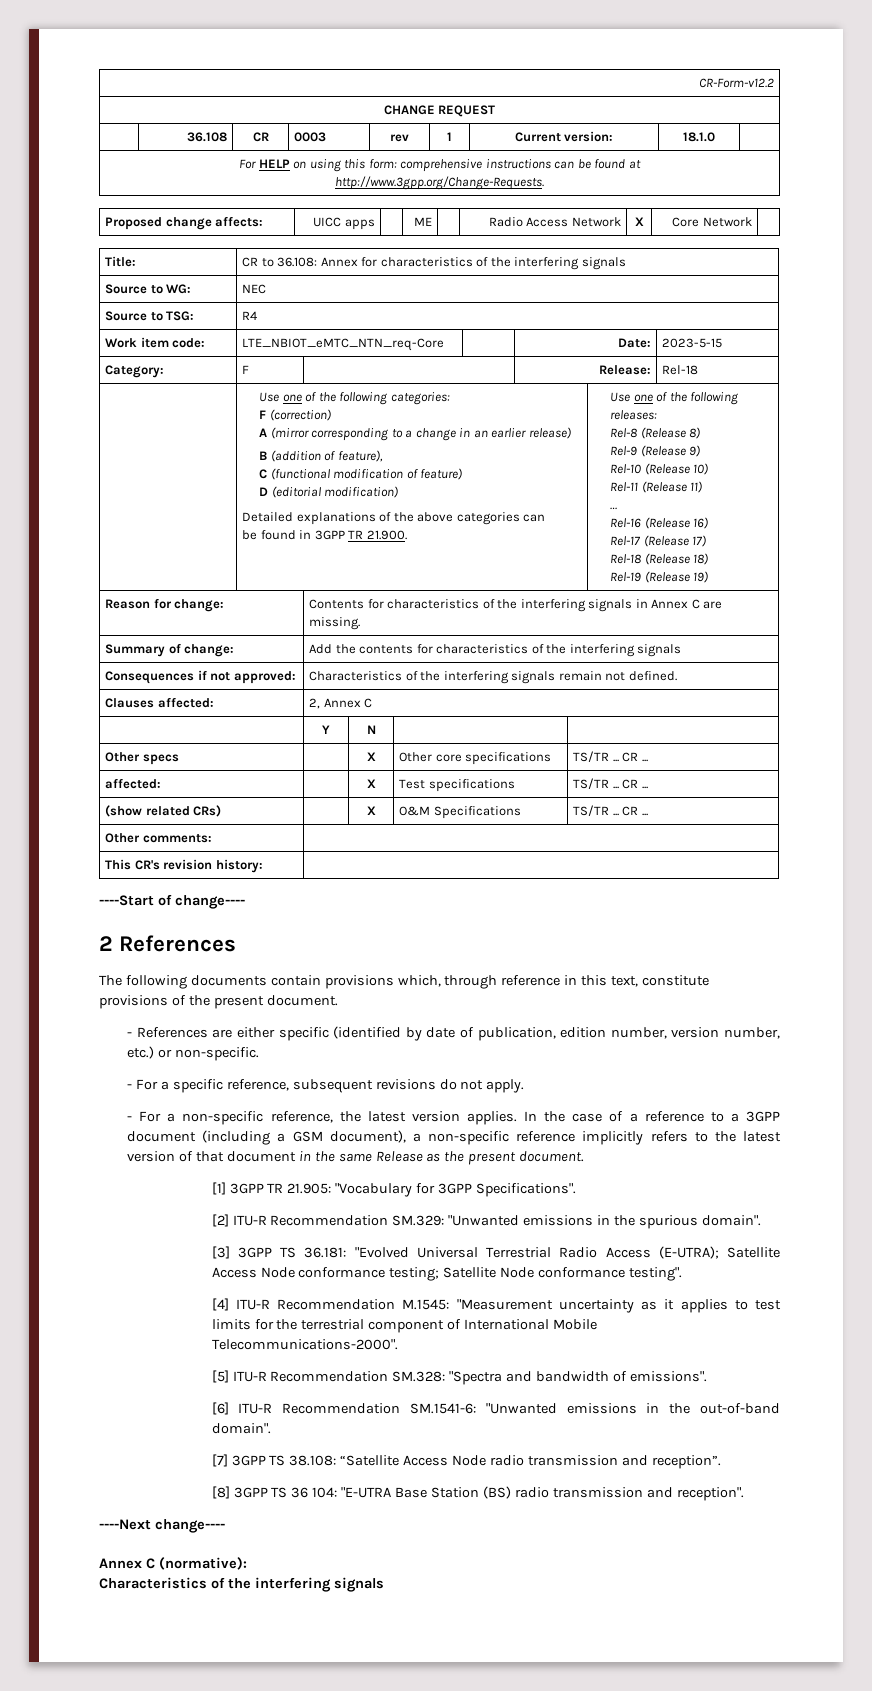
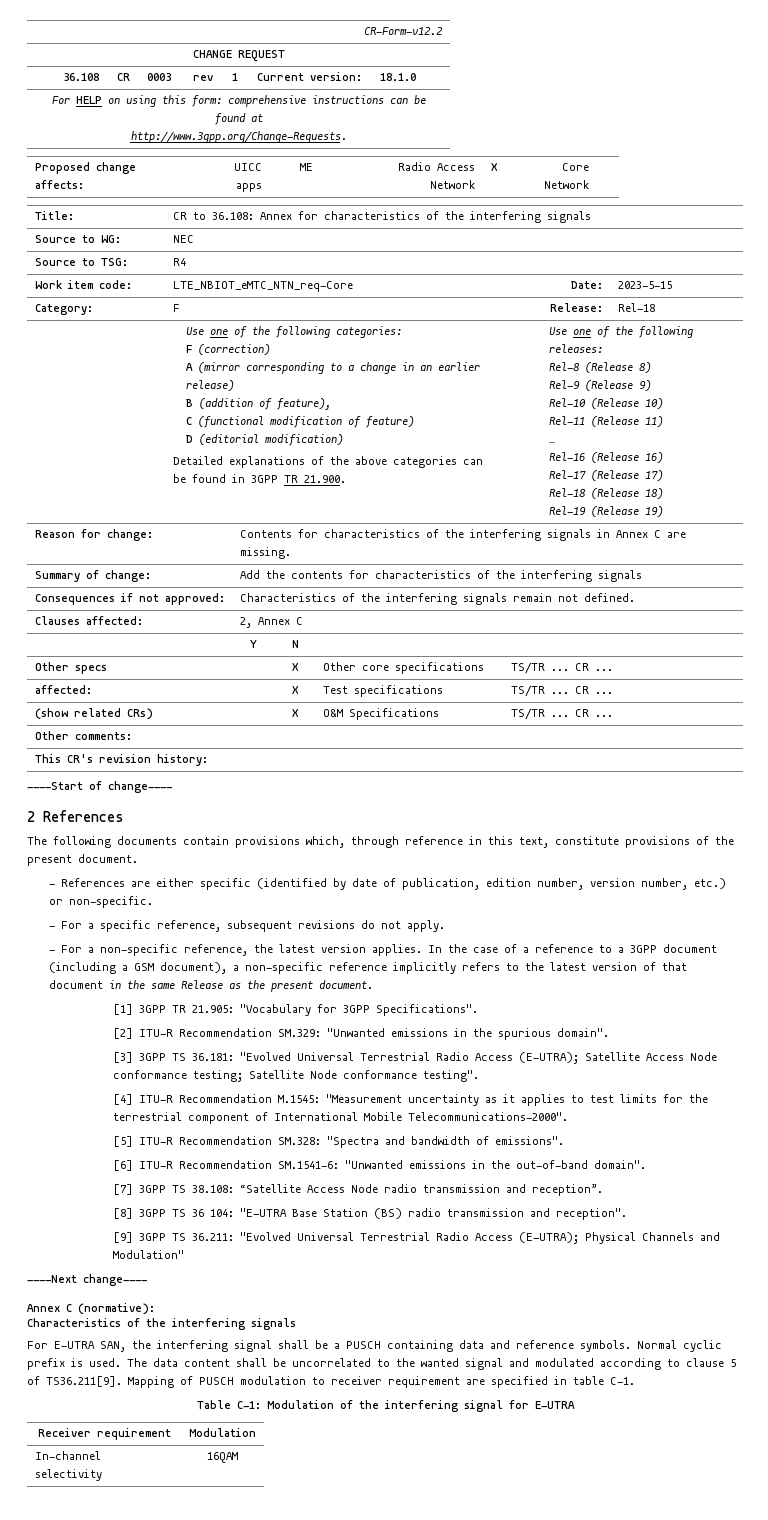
+ [9] 3GPP TS 36.211: "Evolved Universal Terrestrial Radio Access (E-UTRA); Physical Channels and Modulation"
+ For E-UTRA SAN, the interfering signal shall be a PUSCH containing data and reference symbols. Normal cyclic prefix is used. The data content shall be uncorrelated to the wanted signal and modulated according to clause 5 of TS36.211[9]. Mapping of PUSCH modulation to receiver requirement are specified in table C-1.
+ Table C-1: Modulation of the interfering signal for E-UTRA
+ Receiver requirement | Modulation
+ In-channel selectivity | 16QAM

